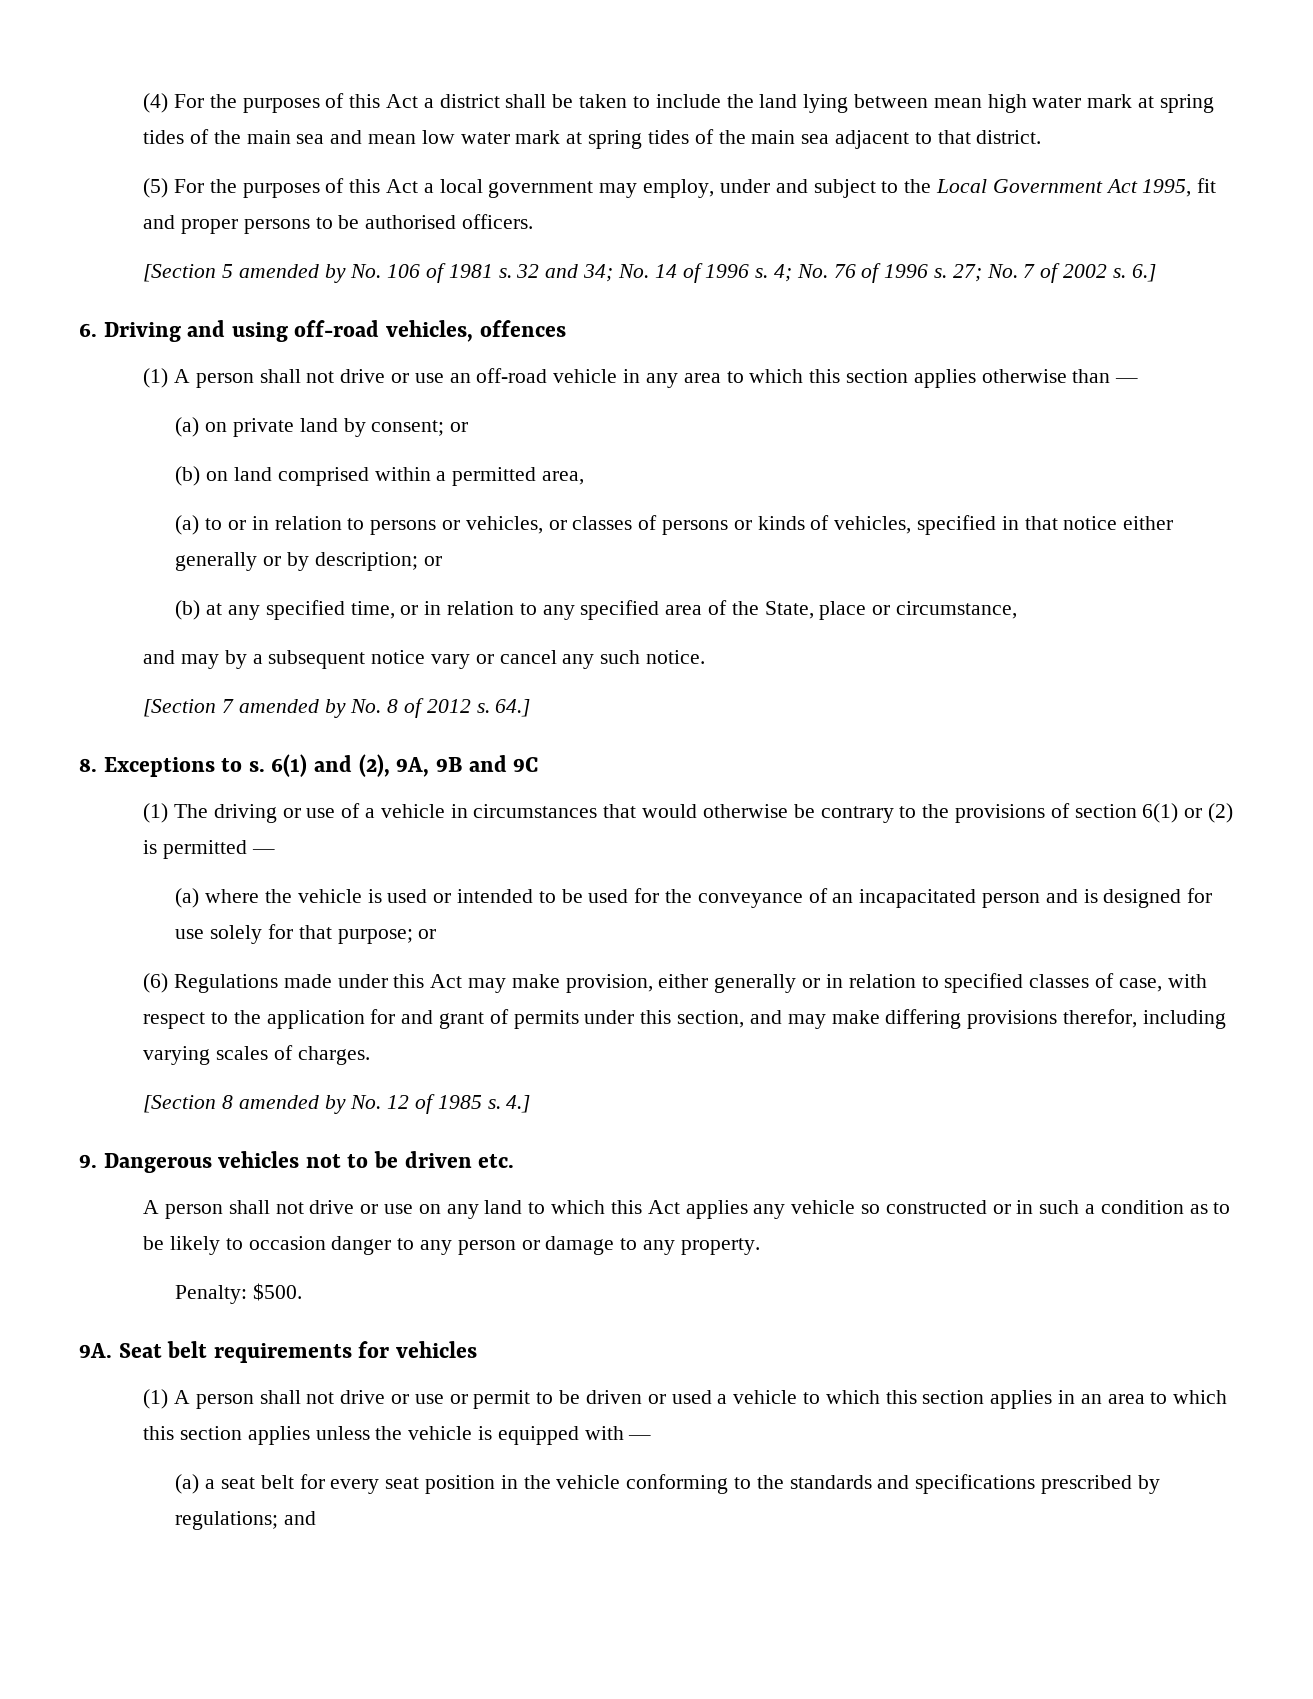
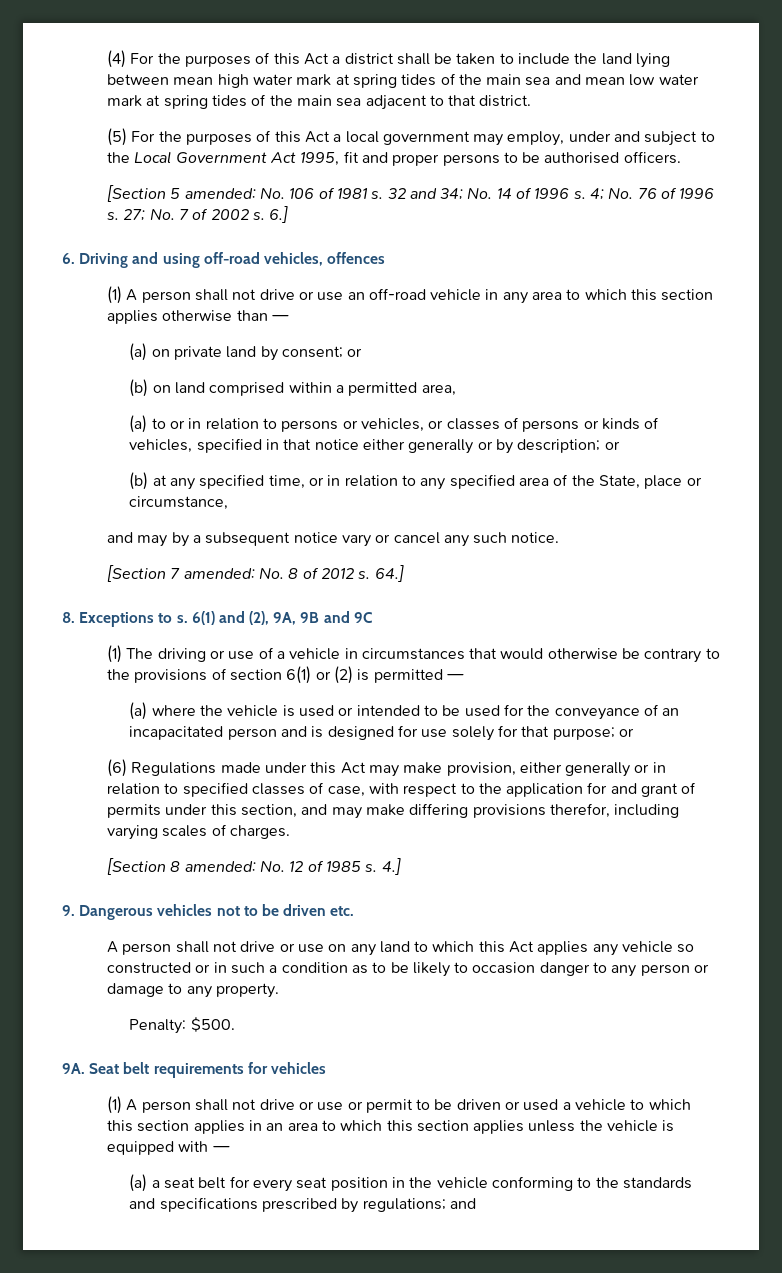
- [Section 5 amended by No. 106 of 1981 s.
+ [Section 5 amended: No. 106 of 1981 s.
- [Section 7 amended by No. 8 of 2012 s.
+ [Section 7 amended: No. 8 of 2012 s.
- [Section 8 amended by No. 12 of 1985 s.
+ [Section 8 amended: No. 12 of 1985 s.

